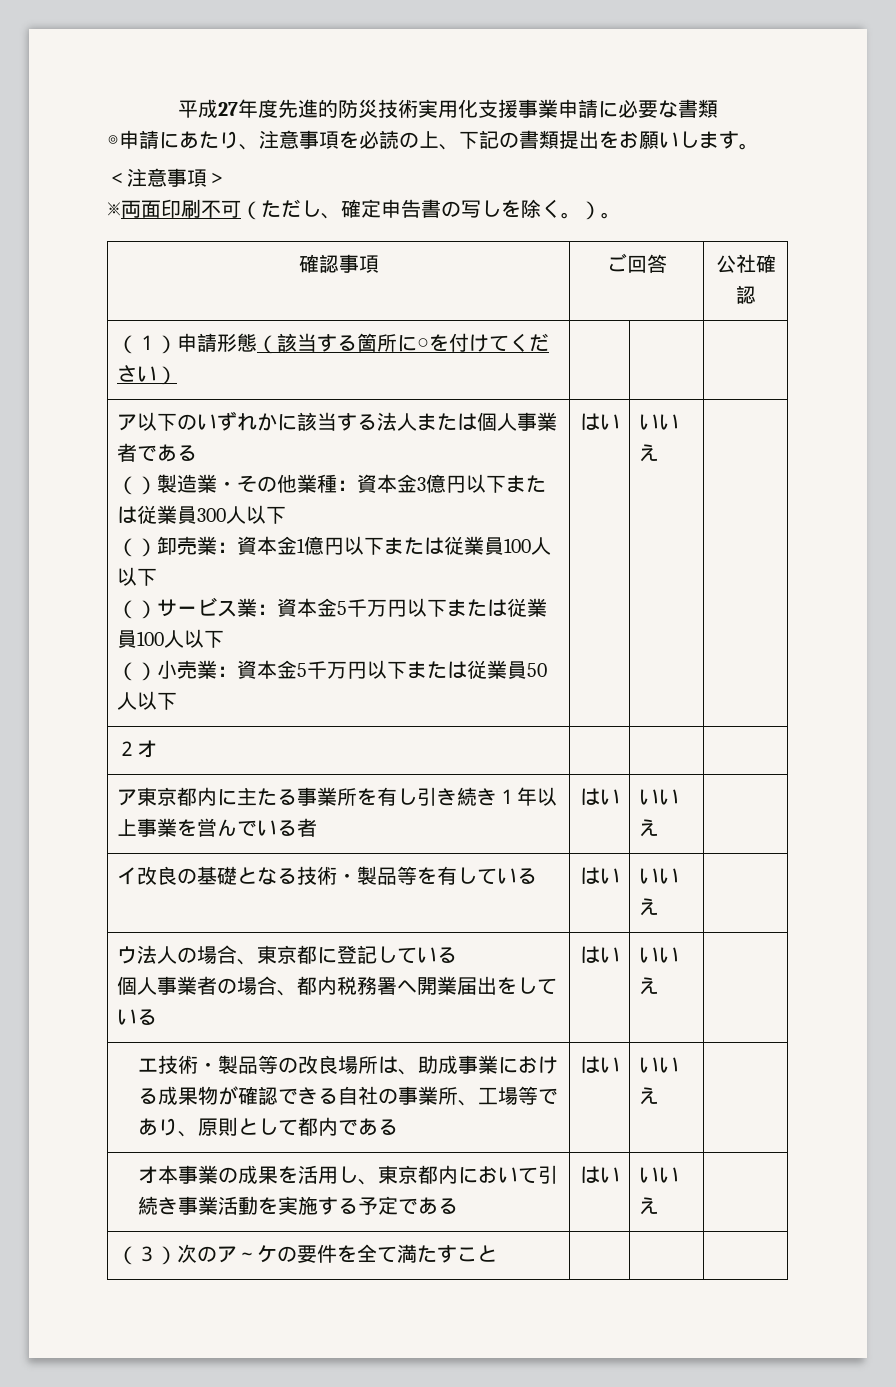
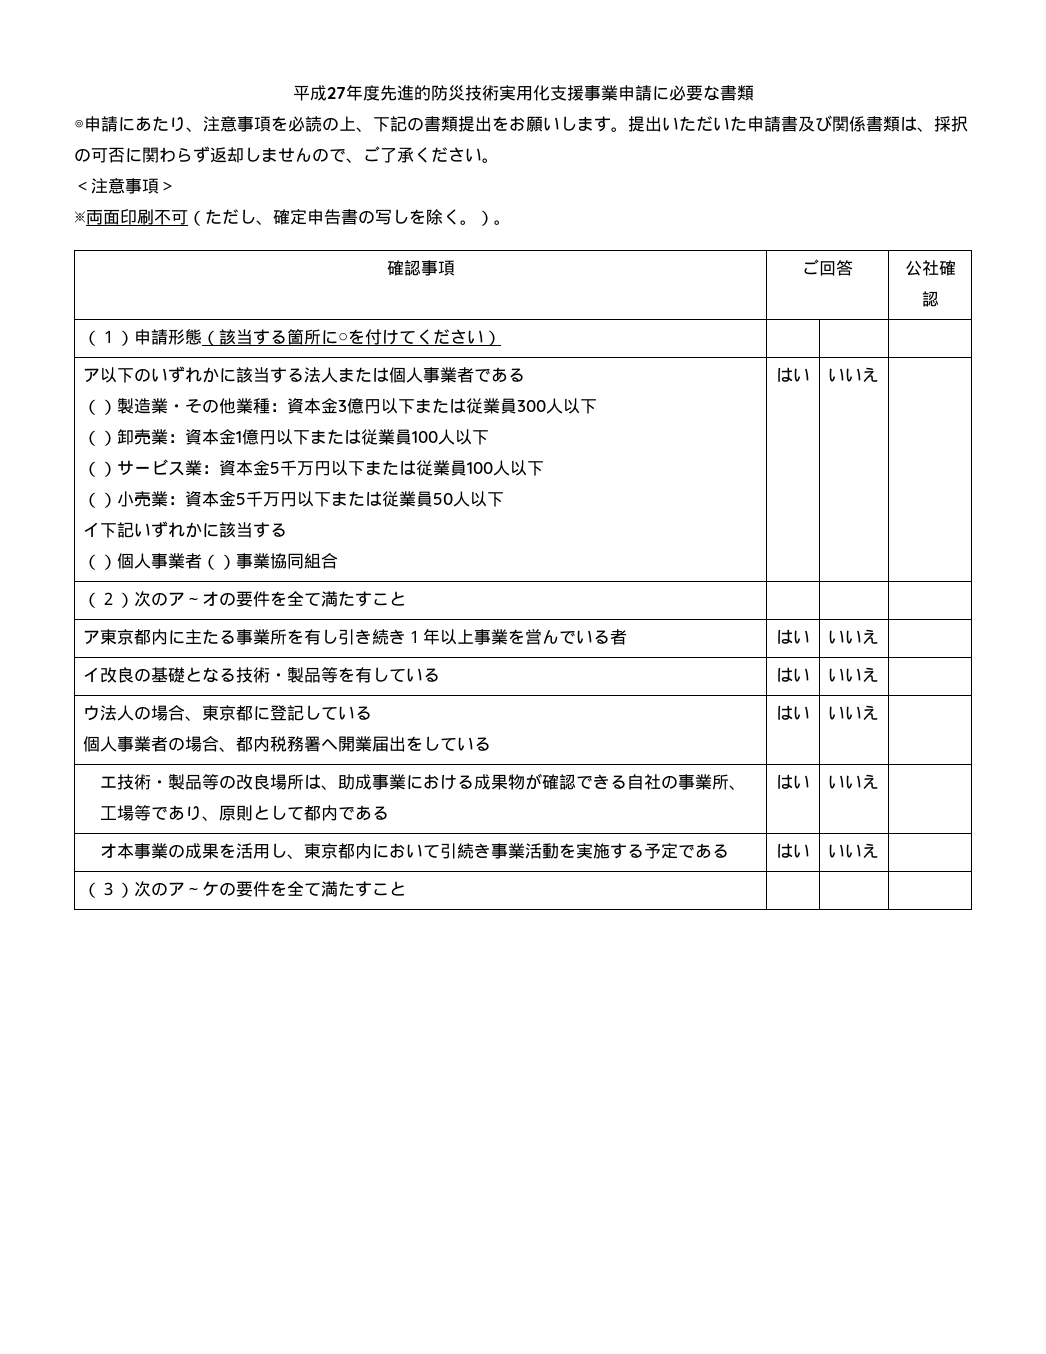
+ 提出いただいた申請書及び関係書類は、採択の可否に関わらず返却しませんので、ご了承ください。
- （）小売業：資本金5千万円以下または従業員50人以下 | はい | いいえ |
- ２オ | | |
+ （）小売業：資本金5千万円以下または従業員50人以下
+ イ下記いずれかに該当する
+ （）個人事業者（）事業協同組合 | はい | いいえ |
+ （２）次のア～オの要件を全て満たすこと | | |

